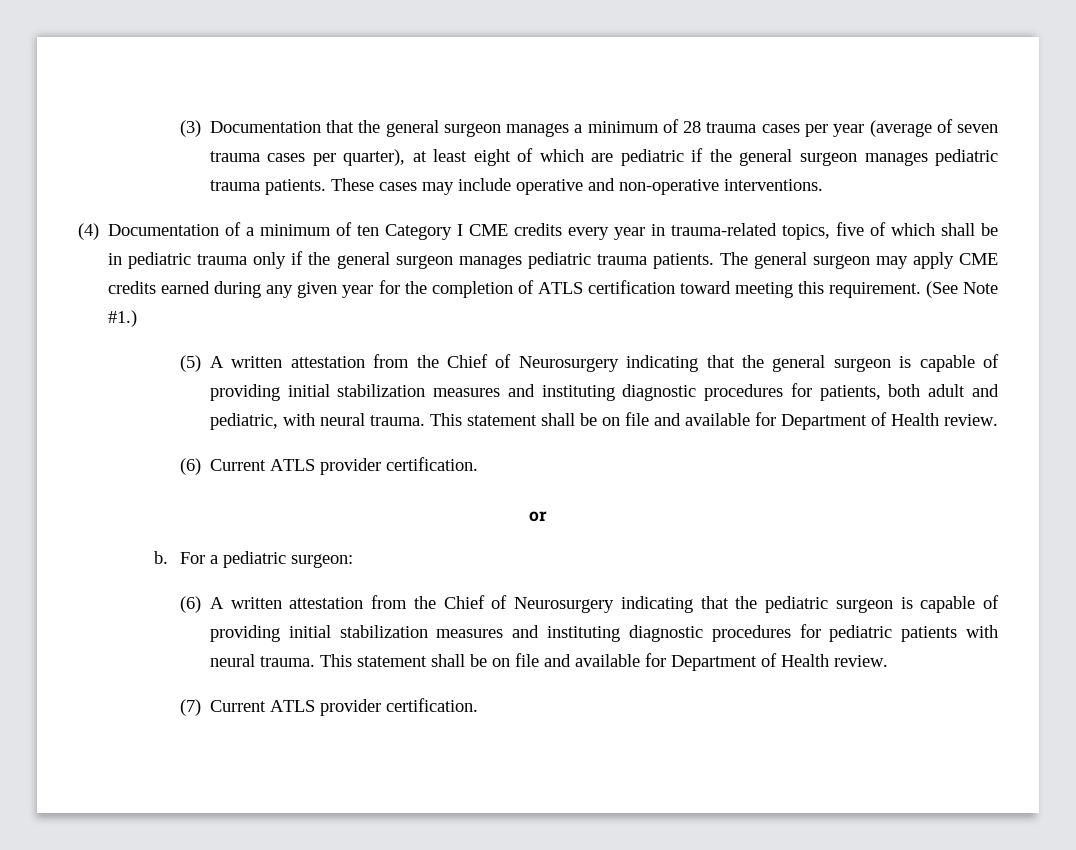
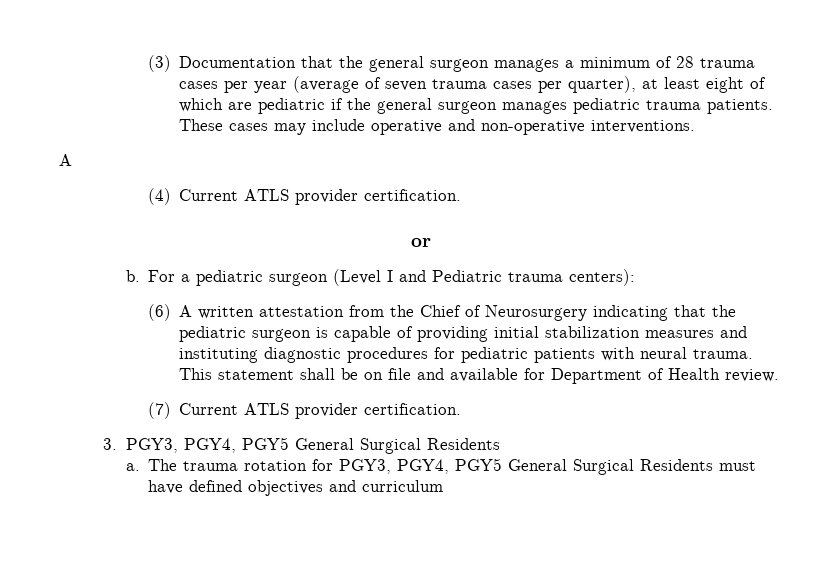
  These cases may include operative and non-operative interventions.
- (4) Documentation of a minimum of ten Category I CME credits every year in trauma-related topics, five of which shall be in pediatric trauma only if the general surgeon manages pediatric trauma patients. The general surgeon may apply CME credits earned during any given year for the completion of ATLS certification toward meeting this requirement. (See Note #1.)
- (5) A written attestation from the Chief of Neurosurgery indicating that the general surgeon is capable of providing initial stabilization measures and instituting diagnostic procedures for patients, both adult and pediatric, with neural trauma. This statement shall be on file and available for Department of Health review.
- (6) Current ATLS provider certification.
+ A
+ (4) Current ATLS provider certification.
- For a pediatric surgeon:
+ For a pediatric surgeon (Level I and Pediatric trauma centers):
+ 3. PGY3, PGY4, PGY5 General Surgical Residents
+ a. The trauma rotation for PGY3, PGY4, PGY5 General Surgical Residents must have defined objectives and curriculum

